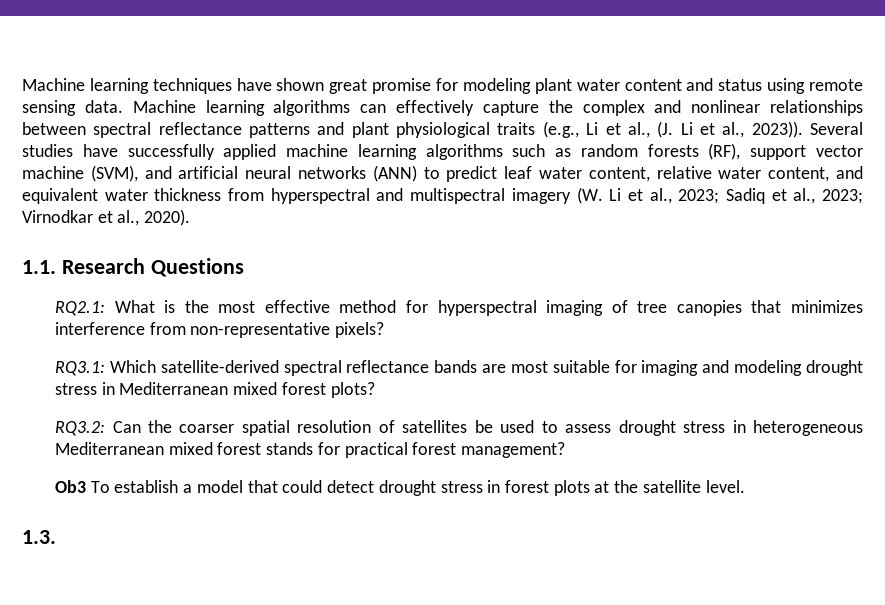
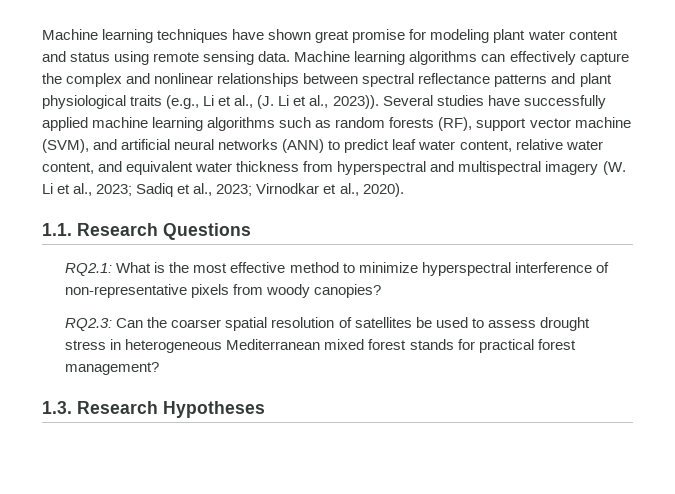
- RQ2.1: What is the most effective method for hyperspectral imaging of tree canopies that minimizes interference from non-representative pixels?
- RQ3.1: Which satellite-derived spectral reflectance bands are most suitable for imaging and modeling drought stress in Mediterranean mixed forest plots?
- RQ3.2: Can the coarser spatial resolution of satellites be used to assess drought stress in heterogeneous Mediterranean mixed forest stands for practical forest management?
+ RQ2.1: What is the most effective method to minimize hyperspectral interference of non-representative pixels from woody canopies?
+ RQ2.3: Can the coarser spatial resolution of satellites be used to assess drought stress in heterogeneous Mediterranean mixed forest stands for practical forest management?
- Ob3 To establish a model that could detect drought stress in forest plots at the satellite level.
- 1.3.
+ 1.3. Research Hypotheses

